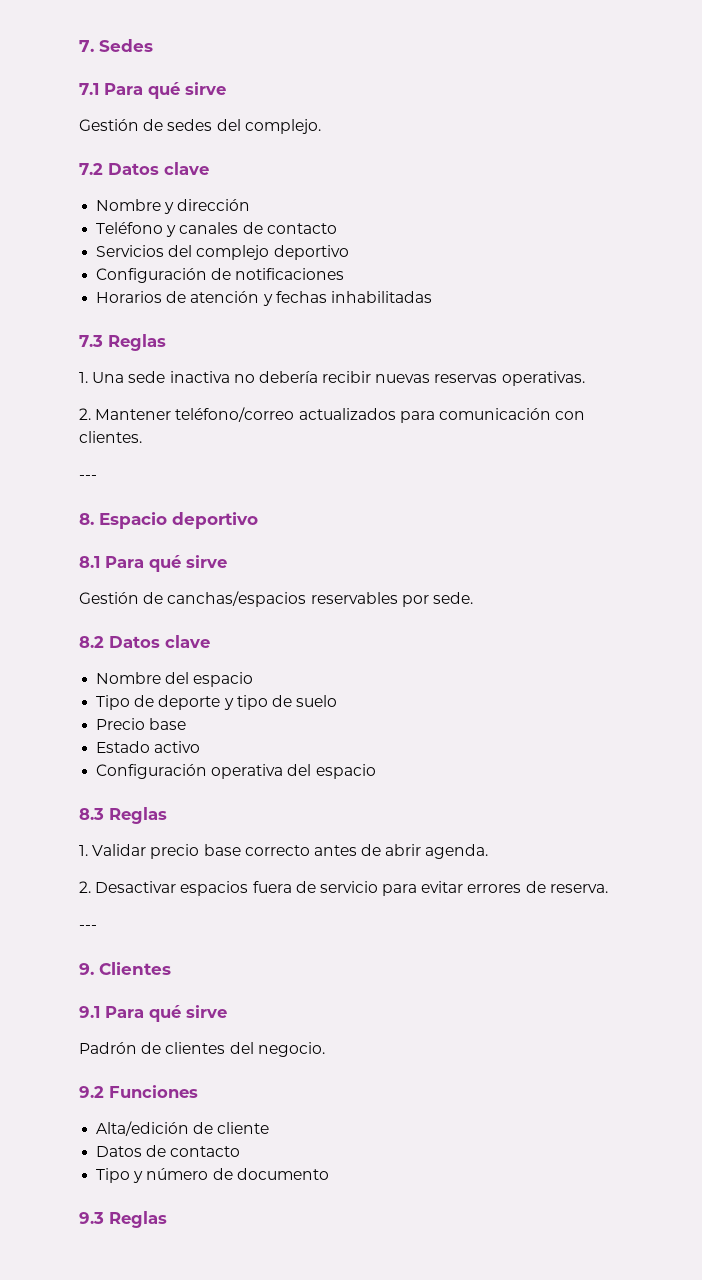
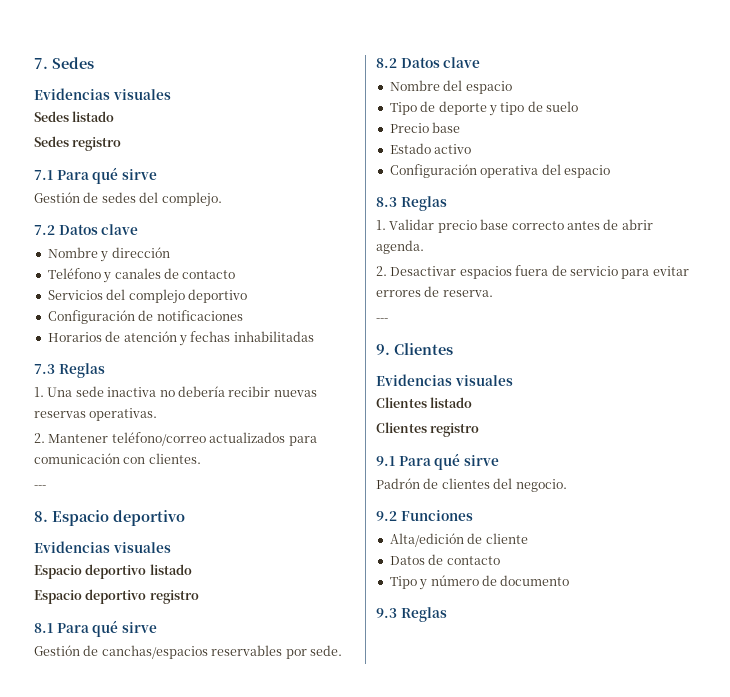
  7. Sedes
+ Evidencias visuales
+ Sedes listado
+ Sedes registro
  8. Espacio deportivo
+ Evidencias visuales
+ Espacio deportivo listado
+ Espacio deportivo registro
  9. Clientes
+ Evidencias visuales
+ Clientes listado
+ Clientes registro

